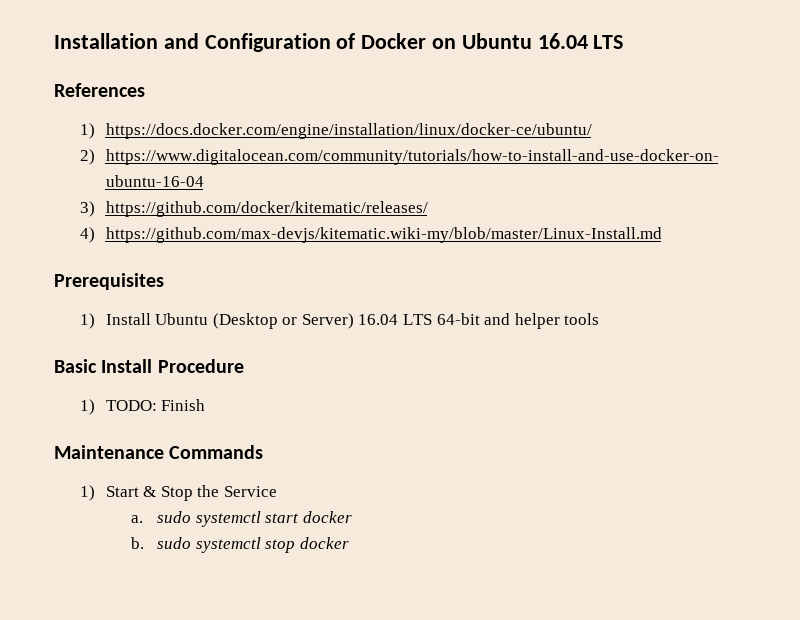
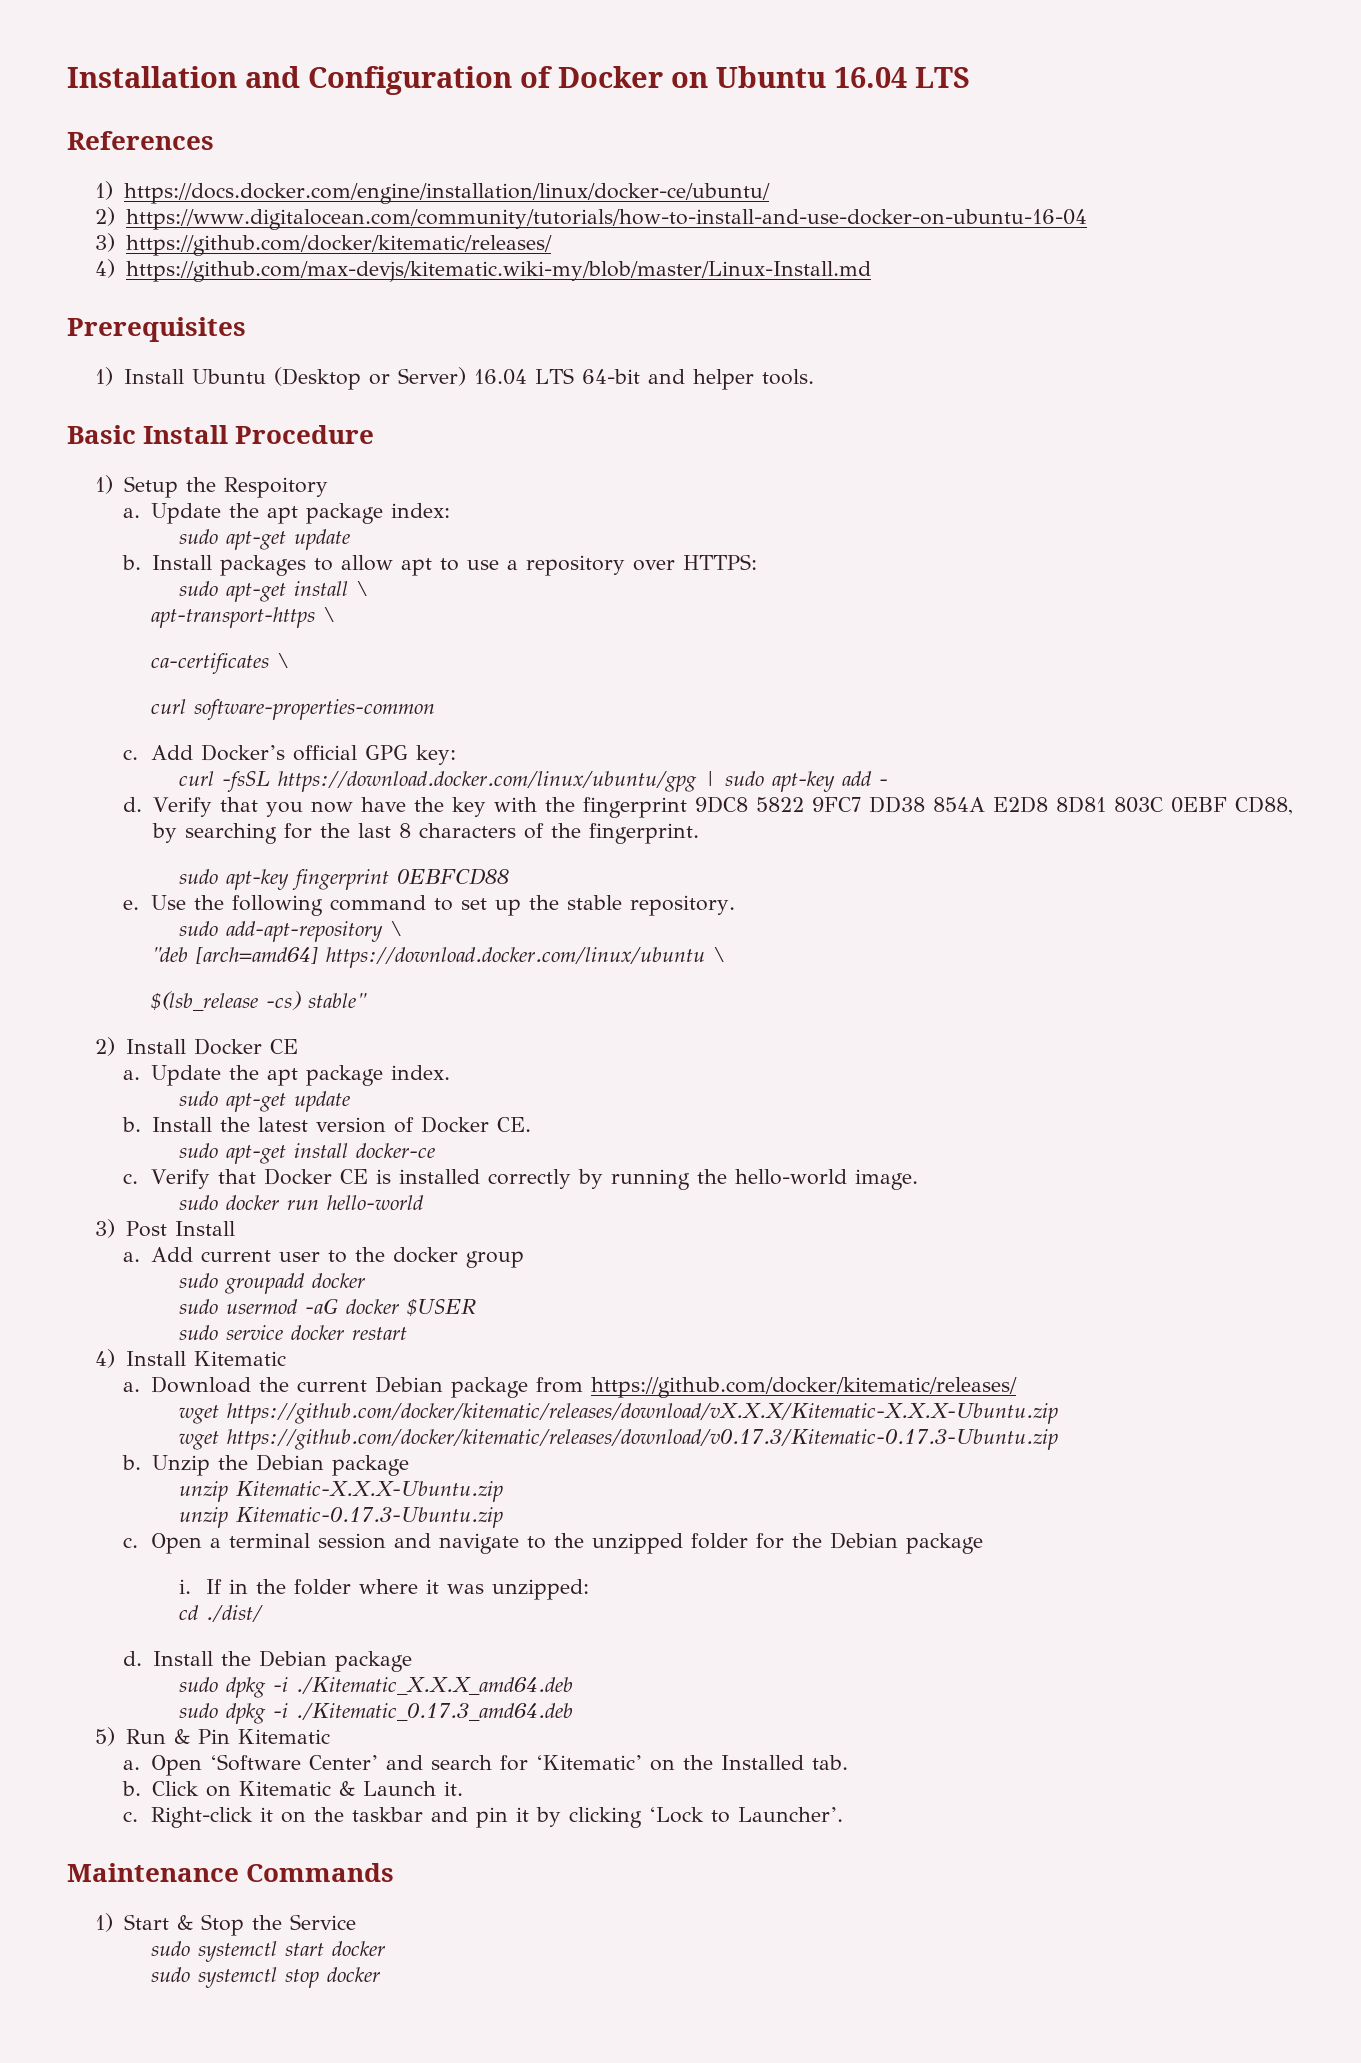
- 1) Install Ubuntu (Desktop or Server) 16.04 LTS 64-bit and helper tools
+ 1) Install Ubuntu (Desktop or Server) 16.04 LTS 64-bit and helper tools.
- 1) TODO: Finish
+ 1) Setup the Respoitory
+ a. Update the apt package index:
+ sudo apt-get update
+ b. Install packages to allow apt to use a repository over HTTPS:
+ sudo apt-get install \
+ apt-transport-https \
+ ca-certificates \
+ curl software-properties-common
+ c. Add Docker’s official GPG key:
+ curl -fsSL https://download.docker.com/linux/ubuntu/gpg | sudo apt-key add -
+ d. Verify that you now have the key with the fingerprint 9DC8 5822 9FC7 DD38 854A E2D8 8D81 803C 0EBF CD88, by searching for the last 8 characters of the fingerprint.
+ sudo apt-key fingerprint 0EBFCD88
+ e. Use the following command to set up the stable repository.
+ sudo add-apt-repository \
+ "deb [arch=amd64] https://download.docker.com/linux/ubuntu \
+ $(lsb_release -cs) stable"
+ 2) Install Docker CE
+ a. Update the apt package index.
+ sudo apt-get update
+ b. Install the latest version of Docker CE.
+ sudo apt-get install docker-ce
+ c. Verify that Docker CE is installed correctly by running the hello-world image.
+ sudo docker run hello-world
+ 3) Post Install
+ a. Add current user to the docker group
+ sudo groupadd docker
+ sudo usermod -aG docker $USER
+ sudo service docker restart
+ 4) Install Kitematic
+ a. Download the current Debian package from https://github.com/docker/kitematic/releases/
+ wget https://github.com/docker/kitematic/releases/download/vX.X.X/Kitematic-X.X.X-Ubuntu.zip
+ wget https://github.com/docker/kitematic/releases/download/v0.17.3/Kitematic-0.17.3-Ubuntu.zip
+ b. Unzip the Debian package
+ unzip Kitematic-X.X.X-Ubuntu.zip
+ unzip Kitematic-0.17.3-Ubuntu.zip
+ c. Open a terminal session and navigate to the unzipped folder for the Debian package
+ i. If in the folder where it was unzipped:
+ cd ./dist/
+ d. Install the Debian package
+ sudo dpkg -i ./Kitematic_X.X.X_amd64.deb
+ sudo dpkg -i ./Kitematic_0.17.3_amd64.deb
+ 5) Run & Pin Kitematic
+ a. Open ‘Software Center’ and search for ‘Kitematic’ on the Installed tab.
+ b. Click on Kitematic & Launch it.
+ c. Right-click it on the taskbar and pin it by clicking ‘Lock to Launcher’.
- a. sudo systemctl start docker
+ sudo systemctl start docker
- b. sudo systemctl stop docker
+ sudo systemctl stop docker

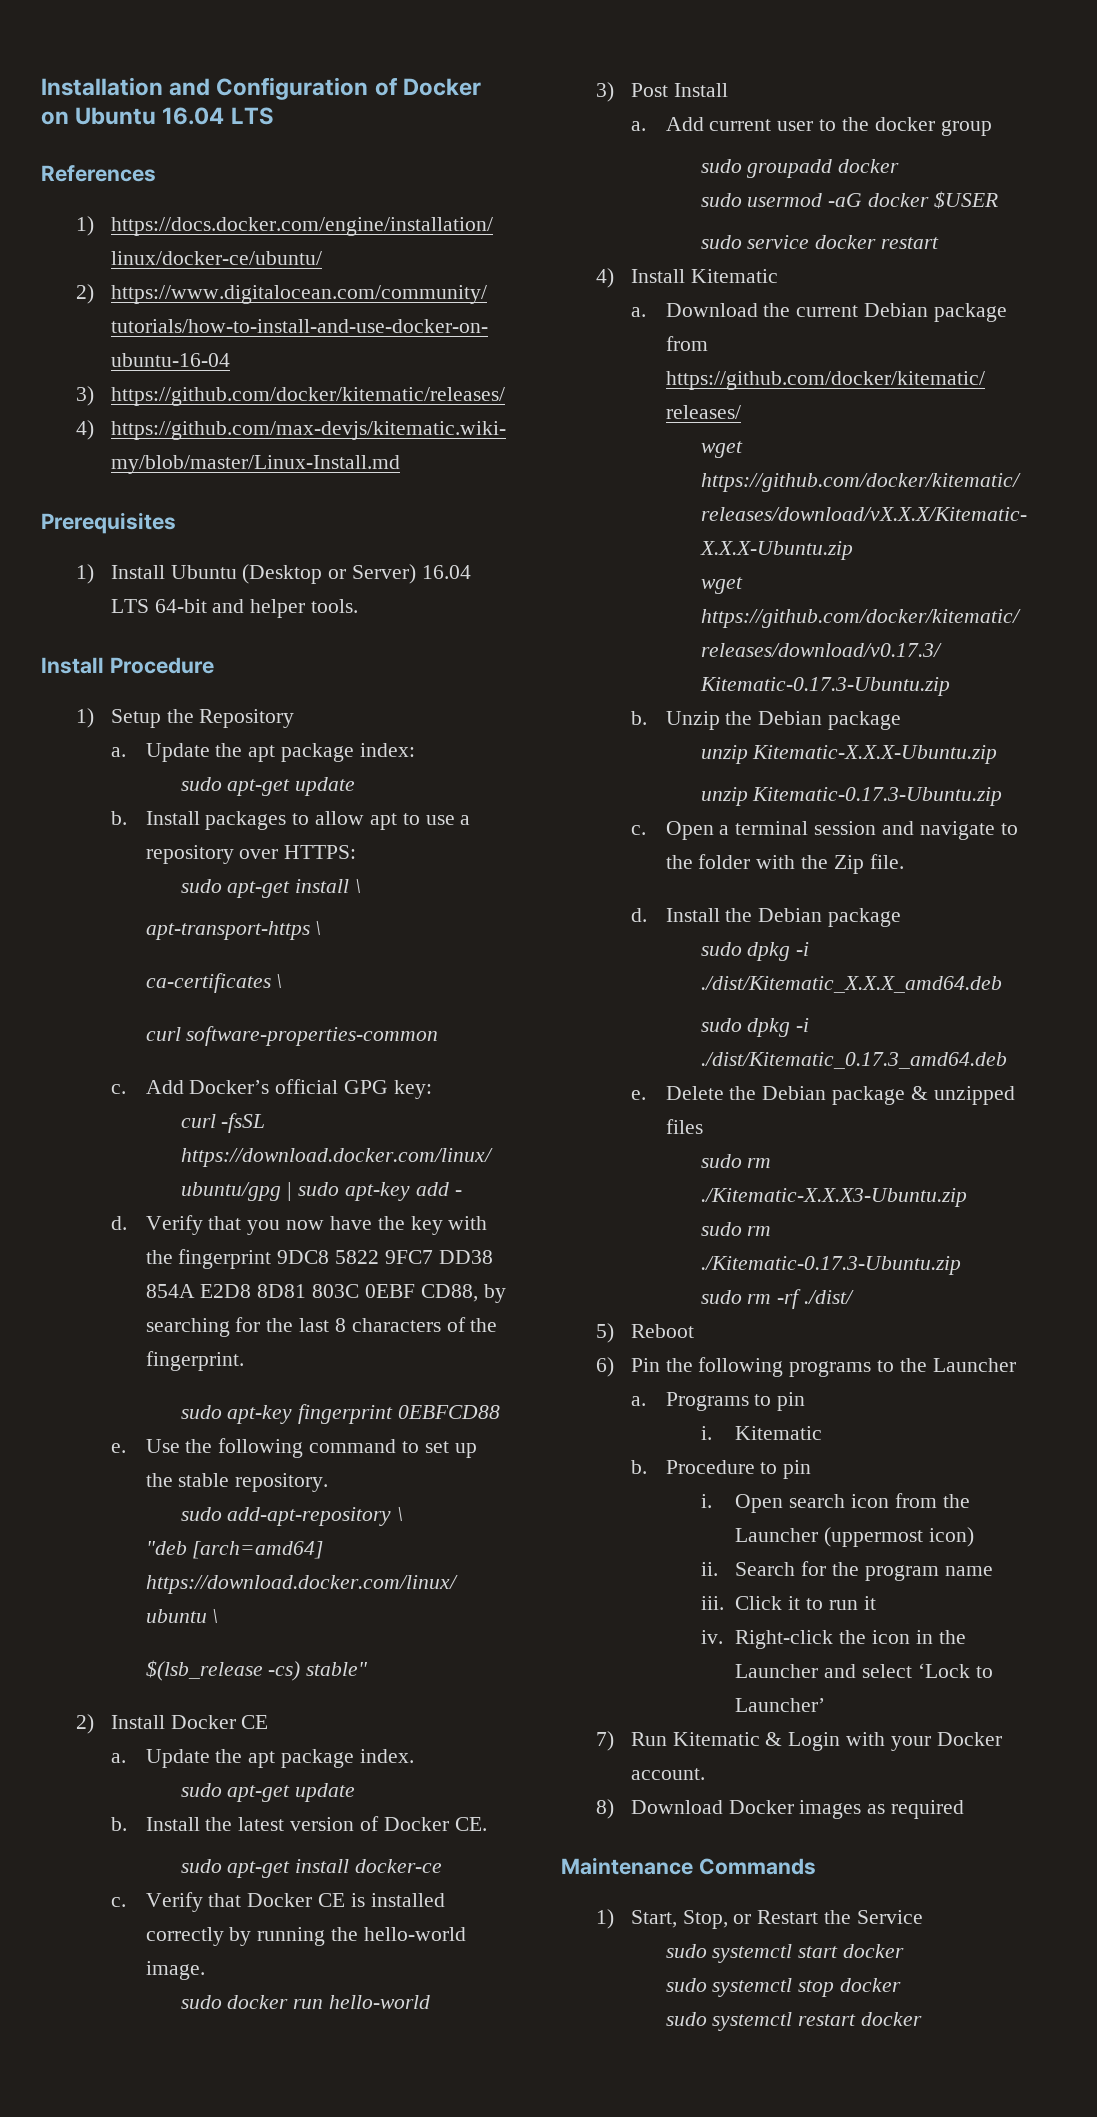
- Basic Install Procedure
+ Install Procedure
- 1) Setup the Respoitory
+ 1) Setup the Repository
- Open a terminal session and navigate to the unzipped folder for the Debian package
- i. If in the folder where it was unzipped:
- cd ./dist/
+ Open a terminal session and navigate to the folder with the Zip file.
- sudo dpkg -i ./Kitematic_X.X.X_amd64.deb
- sudo dpkg -i ./Kitematic_0.17.3_amd64.deb
- 5) Run & Pin Kitematic
- a. Open ‘Software Center’ and search for ‘Kitematic’ on the Installed tab.
- b. Click on Kitematic & Launch it.
- c. Right-click it on the taskbar and pin it by clicking ‘Lock to Launcher’.
+ sudo dpkg -i ./dist/Kitematic_X.X.X_amd64.deb
+ sudo dpkg -i ./dist/Kitematic_0.17.3_amd64.deb
+ e. Delete the Debian package & unzipped files
+ sudo rm ./Kitematic-X.X.X3-Ubuntu.zip
+ sudo rm ./Kitematic-0.17.3-Ubuntu.zip
+ sudo rm -rf ./dist/
+ 5) Reboot
+ 6) Pin the following programs to the Launcher
+ a. Programs to pin
+ i. Kitematic
+ b. Procedure to pin
+ i. Open search icon from the Launcher (uppermost icon)
+ ii. Search for the program name
+ iii. Click it to run it
+ iv. Right-click the icon in the Launcher and select ‘Lock to Launcher’
+ 7) Run Kitematic & Login with your Docker account.
+ 8) Download Docker images as required
- 1) Start & Stop the Service
+ 1) Start, Stop, or Restart the Service
+ sudo systemctl restart docker

